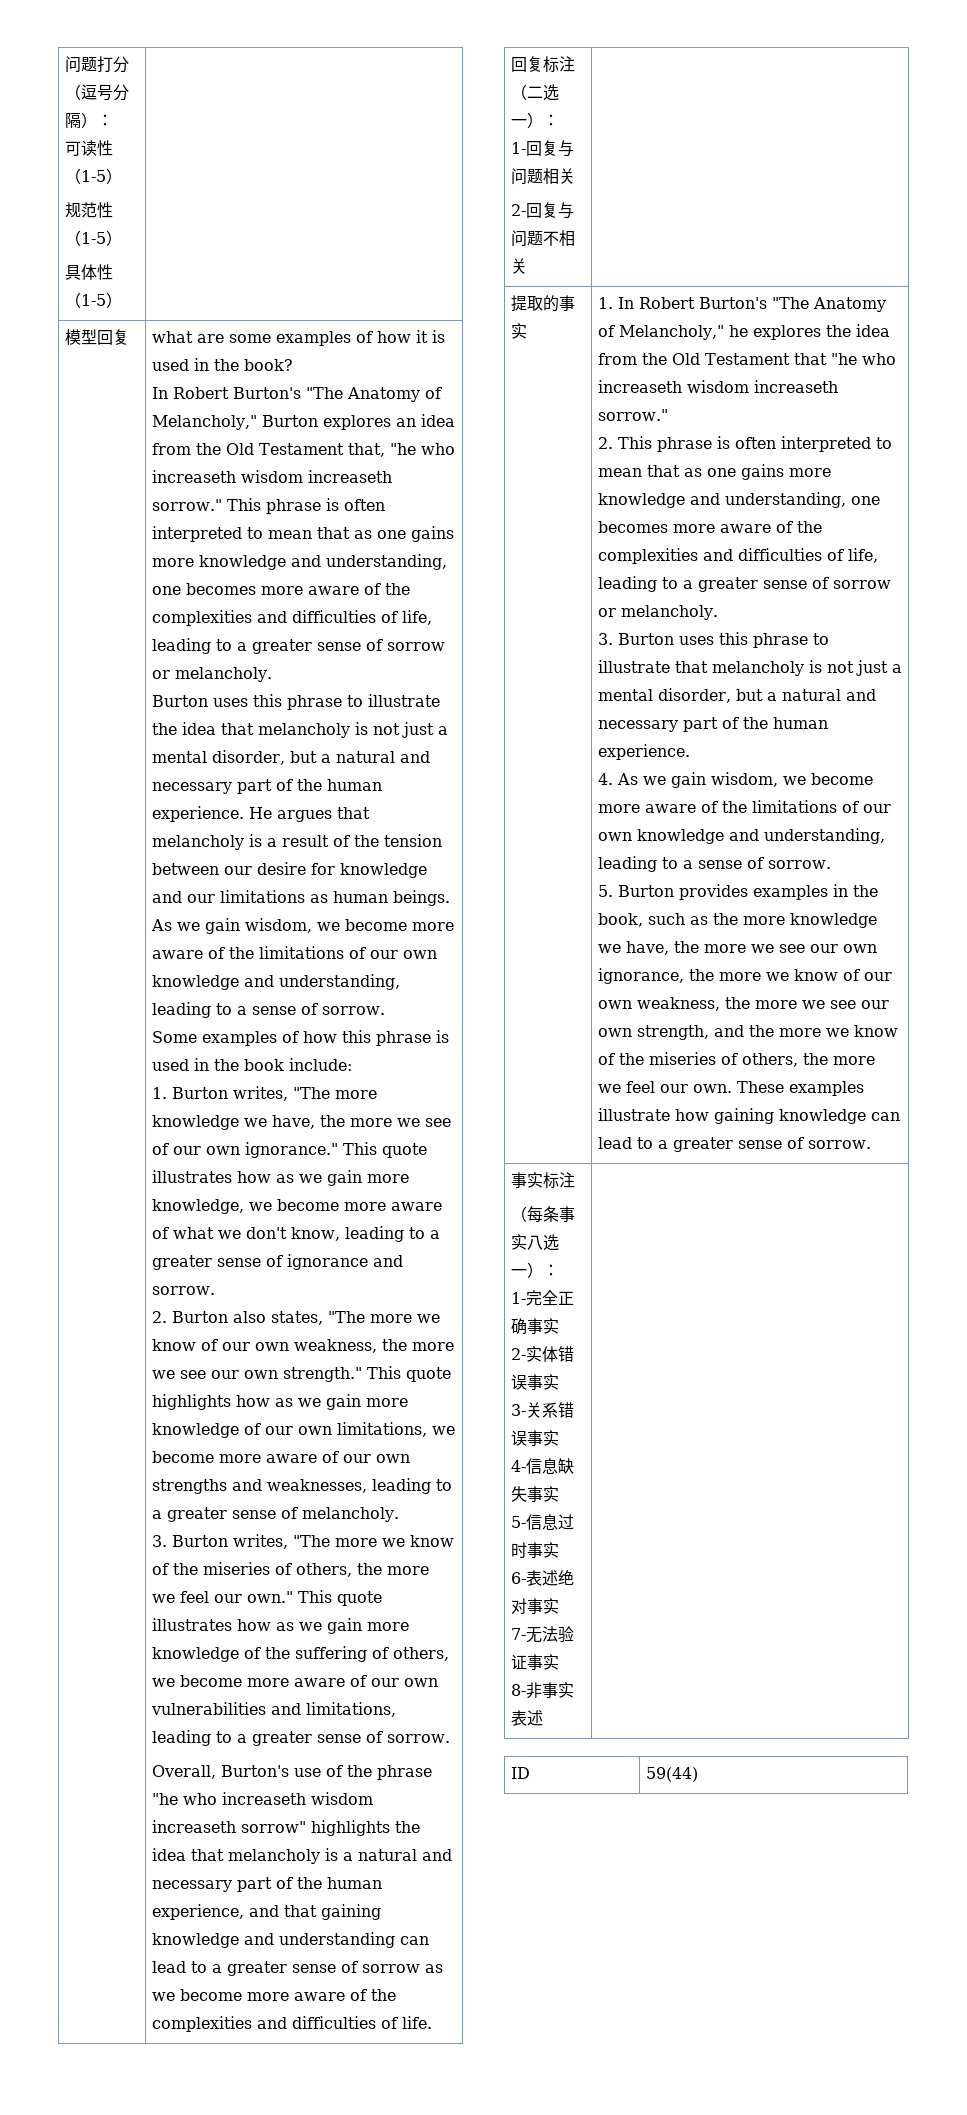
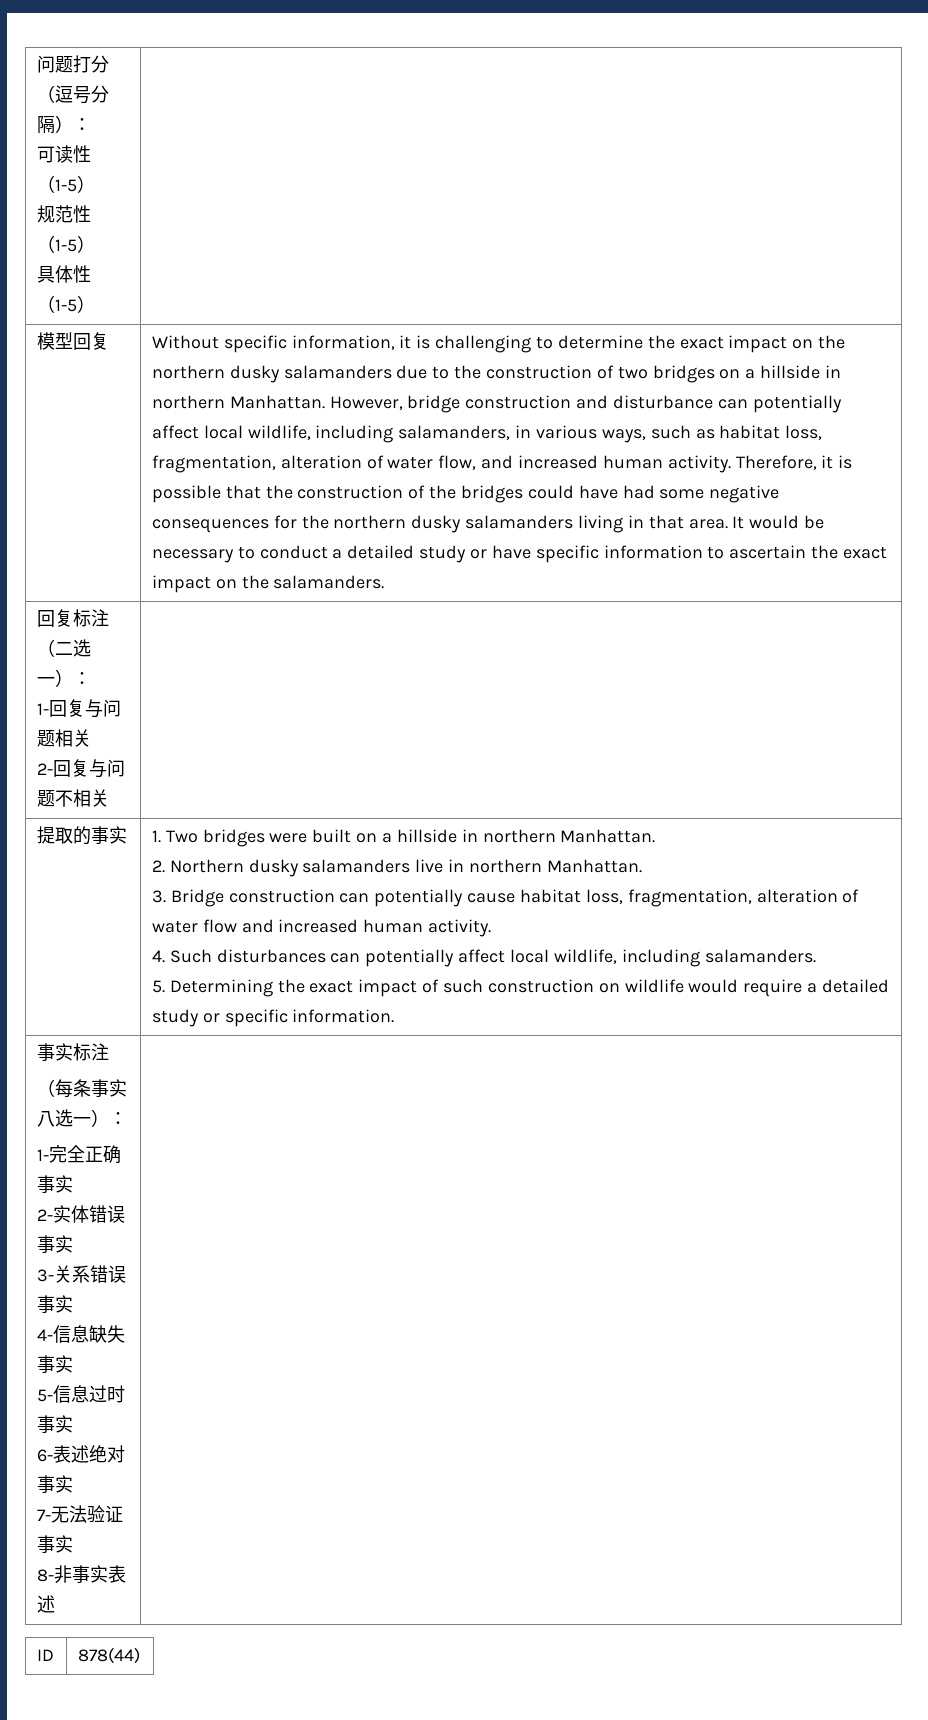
- what are some examples of how it is used in the book?
- In Robert Burton's "The Anatomy of Melancholy," Burton explores an idea from the Old Testament that, "he who increaseth wisdom increaseth sorrow." This phrase is often interpreted to mean that as one gains more knowledge and understanding, one becomes more aware of the complexities and difficulties of life, leading to a greater sense of sorrow or melancholy.
- Burton uses this phrase to illustrate the idea that melancholy is not just a mental disorder, but a natural and necessary part of the human experience. He argues that melancholy is a result of the tension between our desire for knowledge and our limitations as human beings. As we gain wisdom, we become more aware of the limitations of our own knowledge and understanding, leading to a sense of sorrow.
- Some examples of how this phrase is used in the book include:
- 1. Burton writes, "The more knowledge we have, the more we see of our own ignorance." This quote illustrates how as we gain more knowledge, we become more aware of what we don't know, leading to a greater sense of ignorance and sorrow.
- 2. Burton also states, "The more we know of our own weakness, the more we see our own strength." This quote highlights how as we gain more knowledge of our own limitations, we become more aware of our own strengths and weaknesses, leading to a greater sense of melancholy.
- 3. Burton writes, "The more we know of the miseries of others, the more we feel our own." This quote illustrates how as we gain more knowledge of the suffering of others, we become more aware of our own vulnerabilities and limitations, leading to a greater sense of sorrow.
- Overall, Burton's use of the phrase "he who increaseth wisdom increaseth sorrow" highlights the idea that melancholy is a natural and necessary part of the human experience, and that gaining knowledge and understanding can lead to a greater sense of sorrow as we become more aware of the complexities and difficulties of life.
+ Without specific information, it is challenging to determine the exact impact on the northern dusky salamanders due to the construction of two bridges on a hillside in northern Manhattan. However, bridge construction and disturbance can potentially affect local wildlife, including salamanders, in various ways, such as habitat loss, fragmentation, alteration of water flow, and increased human activity. Therefore, it is possible that the construction of the bridges could have had some negative consequences for the northern dusky salamanders living in that area. It would be necessary to conduct a detailed study or have specific information to ascertain the exact impact on the salamanders.
- 1. In Robert Burton's "The Anatomy of Melancholy," he explores the idea from the Old Testament that "he who increaseth wisdom increaseth sorrow."
- 2. This phrase is often interpreted to mean that as one gains more knowledge and understanding, one becomes more aware of the complexities and difficulties of life, leading to a greater sense of sorrow or melancholy.
- 3. Burton uses this phrase to illustrate that melancholy is not just a mental disorder, but a natural and necessary part of the human experience.
- 4. As we gain wisdom, we become more aware of the limitations of our own knowledge and understanding, leading to a sense of sorrow.
- 5. Burton provides examples in the book, such as the more knowledge we have, the more we see our own ignorance, the more we know of our own weakness, the more we see our own strength, and the more we know of the miseries of others, the more we feel our own. These examples illustrate how gaining knowledge can lead to a greater sense of sorrow.
+ 1. Two bridges were built on a hillside in northern Manhattan.
+ 2. Northern dusky salamanders live in northern Manhattan.
+ 3. Bridge construction can potentially cause habitat loss, fragmentation, alteration of water flow and increased human activity.
+ 4. Such disturbances can potentially affect local wildlife, including salamanders.
+ 5. Determining the exact impact of such construction on wildlife would require a detailed study or specific information.
- ID | 59(44)
+ ID | 878(44)

